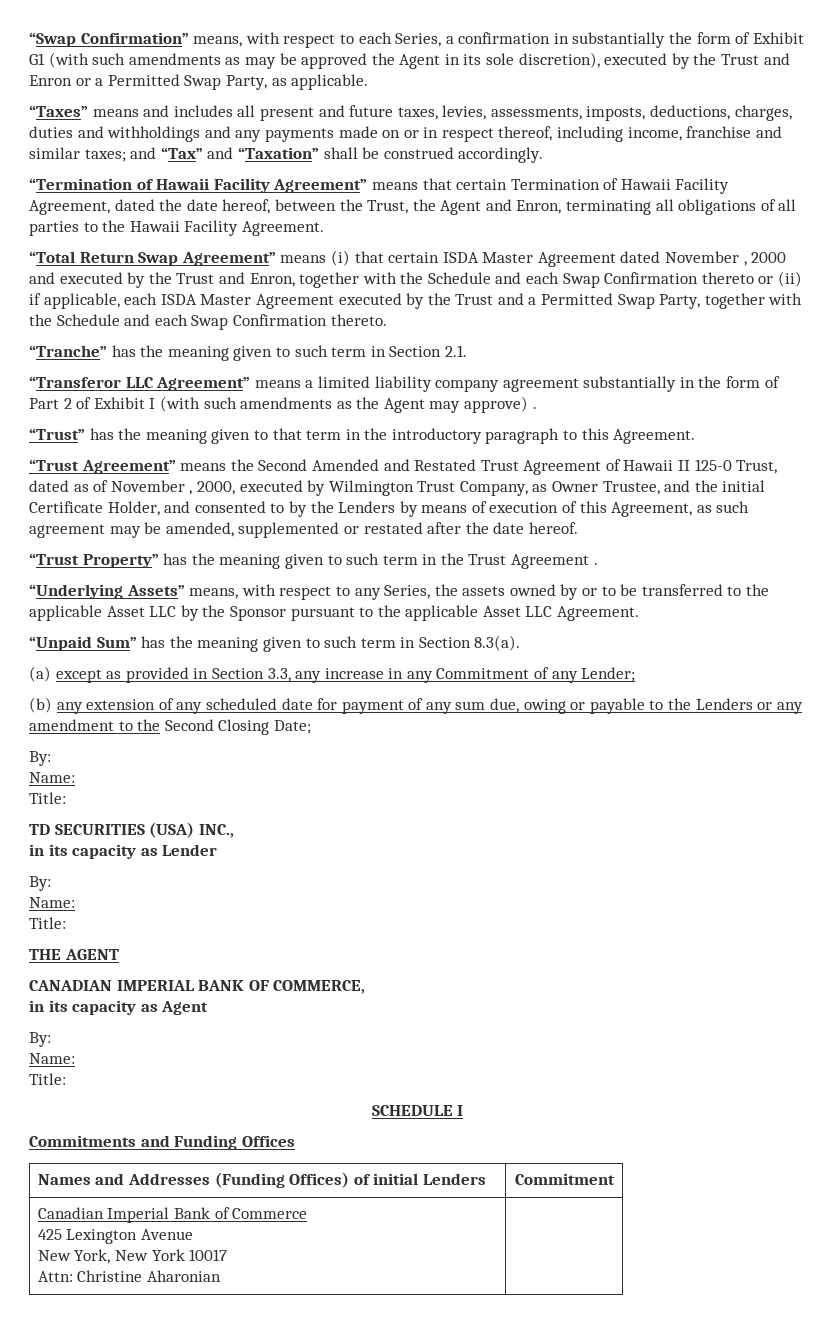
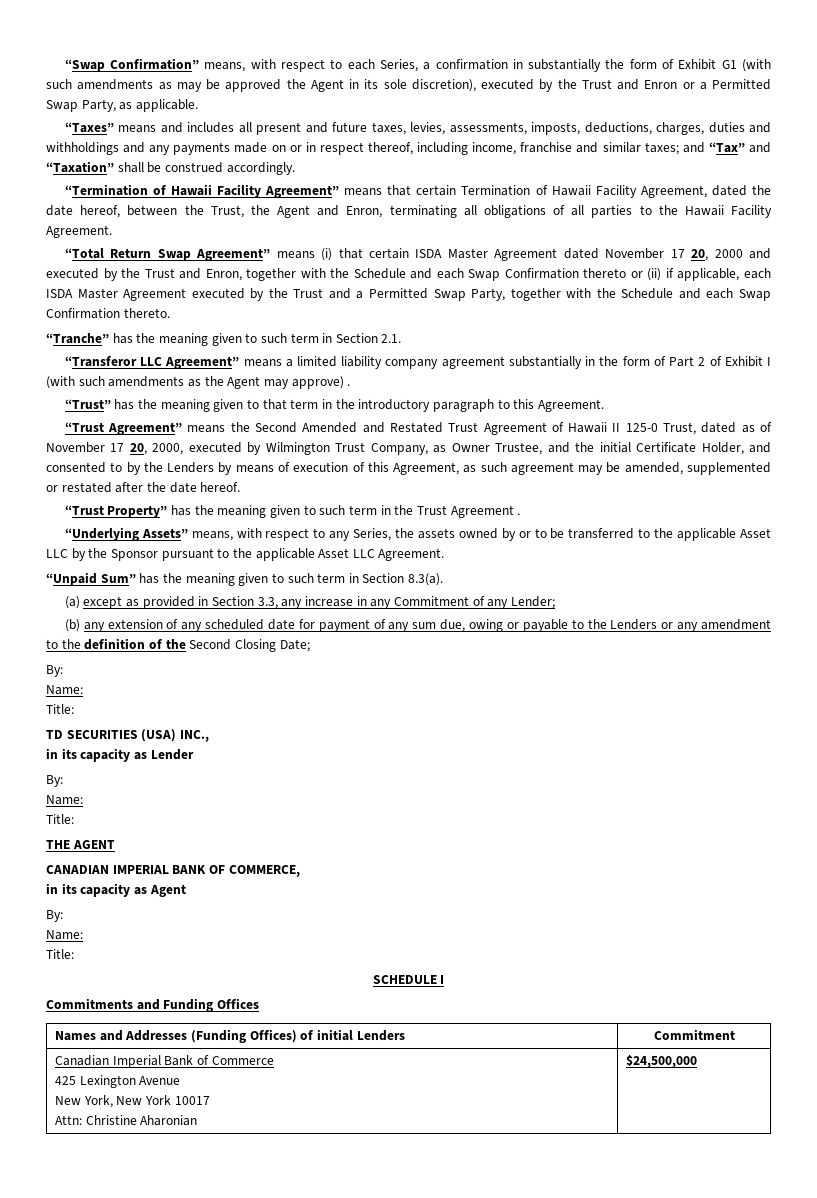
- “Total Return Swap Agreement” means (i) that certain ISDA Master Agreement dated November , 2000 and executed by the Trust and Enron, together with the Schedule and each Swap Confirmation thereto or (ii) if applicable, each ISDA Master Agreement executed by the Trust and a Permitted Swap Party, together with the Schedule and each Swap Confirmation thereto.
+ “Total Return Swap Agreement” means (i) that certain ISDA Master Agreement dated November 17 20, 2000 and executed by the Trust and Enron, together with the Schedule and each Swap Confirmation thereto or (ii) if applicable, each ISDA Master Agreement executed by the Trust and a Permitted Swap Party, together with the Schedule and each Swap Confirmation thereto.
- “Trust Agreement” means the Second Amended and Restated Trust Agreement of Hawaii II 125-0 Trust, dated as of November , 2000, executed by Wilmington Trust Company, as Owner Trustee, and the initial Certificate Holder, and consented to by the Lenders by means of execution of this Agreement, as such agreement may be amended, supplemented or restated after the date hereof.
+ “Trust Agreement” means the Second Amended and Restated Trust Agreement of Hawaii II 125-0 Trust, dated as of November 17 20, 2000, executed by Wilmington Trust Company, as Owner Trustee, and the initial Certificate Holder, and consented to by the Lenders by means of execution of this Agreement, as such agreement may be amended, supplemented or restated after the date hereof.
- (b) any extension of any scheduled date for payment of any sum due, owing or payable to the Lenders or any amendment to the Second Closing Date;
+ (b) any extension of any scheduled date for payment of any sum due, owing or payable to the Lenders or any amendment to the definition of the Second Closing Date;
  Canadian Imperial Bank of Commerce
  425 Lexington Avenue
  New York, New York 10017
- Attn: Christine Aharonian |
+ Attn: Christine Aharonian | $24,500,000

